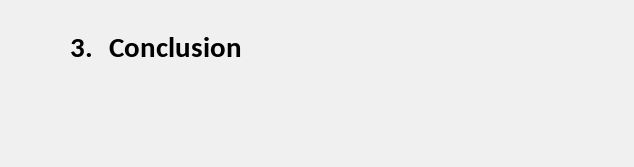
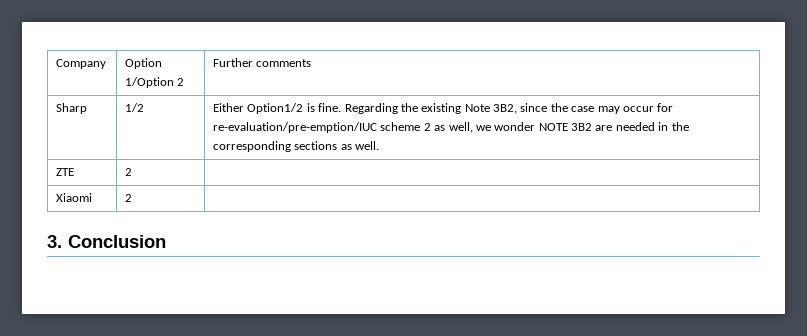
+ Company | Option 1/Option 2 | Further comments
+ Sharp | 1/2 | Either Option1/2 is fine. Regarding the existing Note 3B2, since the case may occur for re-evaluation/pre-emption/IUC scheme 2 as well, we wonder NOTE 3B2 are needed in the corresponding sections as well.
+ ZTE | 2 |
+ Xiaomi | 2 |

